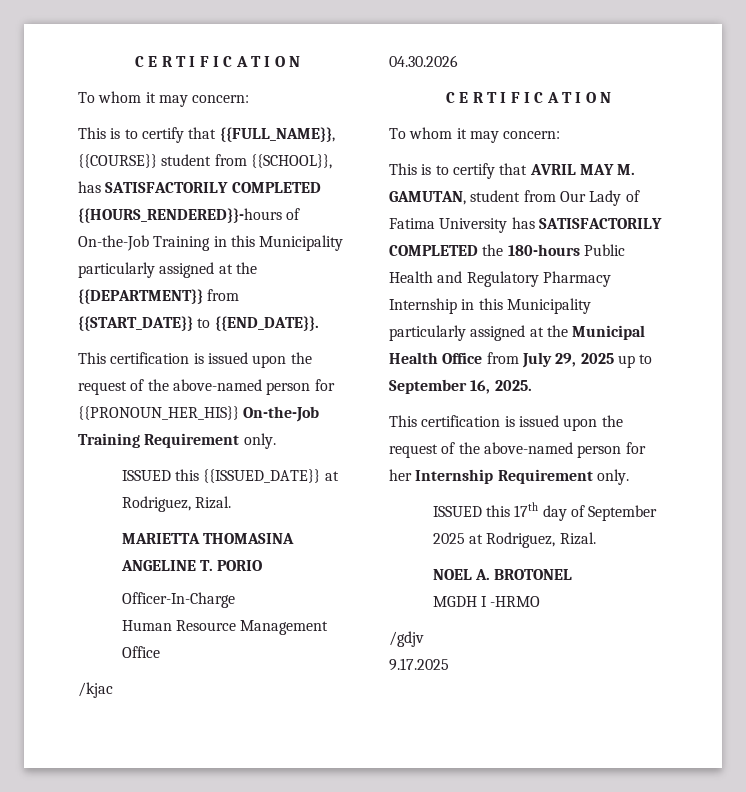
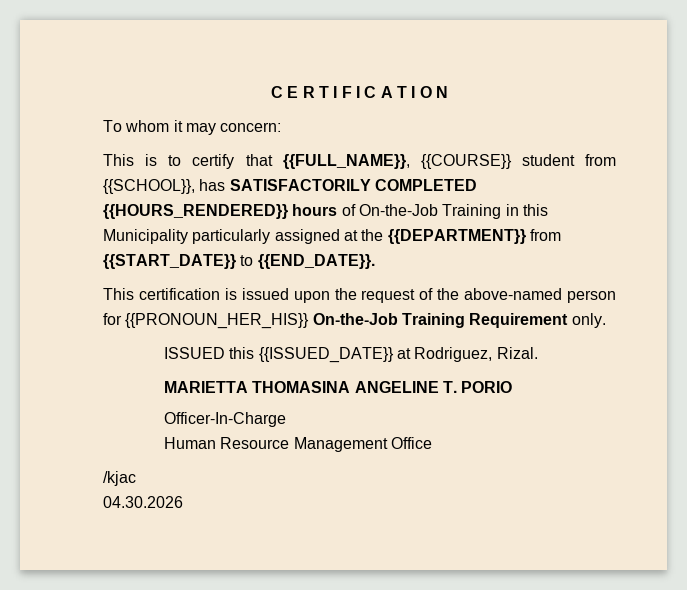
- This is to certify that {{FULL_NAME}}, {{COURSE}} student from {{SCHOOL}}, has SATISFACTORILY COMPLETED {{HOURS_RENDERED}}-hours of On-the-Job Training in this Municipality particularly assigned at the {{DEPARTMENT}} from {{START_DATE}} to {{END_DATE}}.
+ This is to certify that {{FULL_NAME}}, {{COURSE}} student from {{SCHOOL}}, has SATISFACTORILY COMPLETED {{HOURS_RENDERED}} hours of On-the-Job Training in this Municipality particularly assigned at the {{DEPARTMENT}} from {{START_DATE}} to {{END_DATE}}.
  04.30.2026
- C E R T I F I C A T I O N
- To whom it may concern:
- This is to certify that AVRIL MAY M. GAMUTAN, student from Our Lady of Fatima University has SATISFACTORILY COMPLETED the 180-hours Public Health and Regulatory Pharmacy Internship in this Municipality particularly assigned at the Municipal Health Office from July 29, 2025 up to September 16, 2025.
- This certification is issued upon the request of the above-named person for her Internship Requirement only.
- ISSUED this 17th day of September 2025 at Rodriguez, Rizal.
- NOEL A. BROTONEL
- MGDH I -HRMO
- /gdjv
- 9.17.2025

